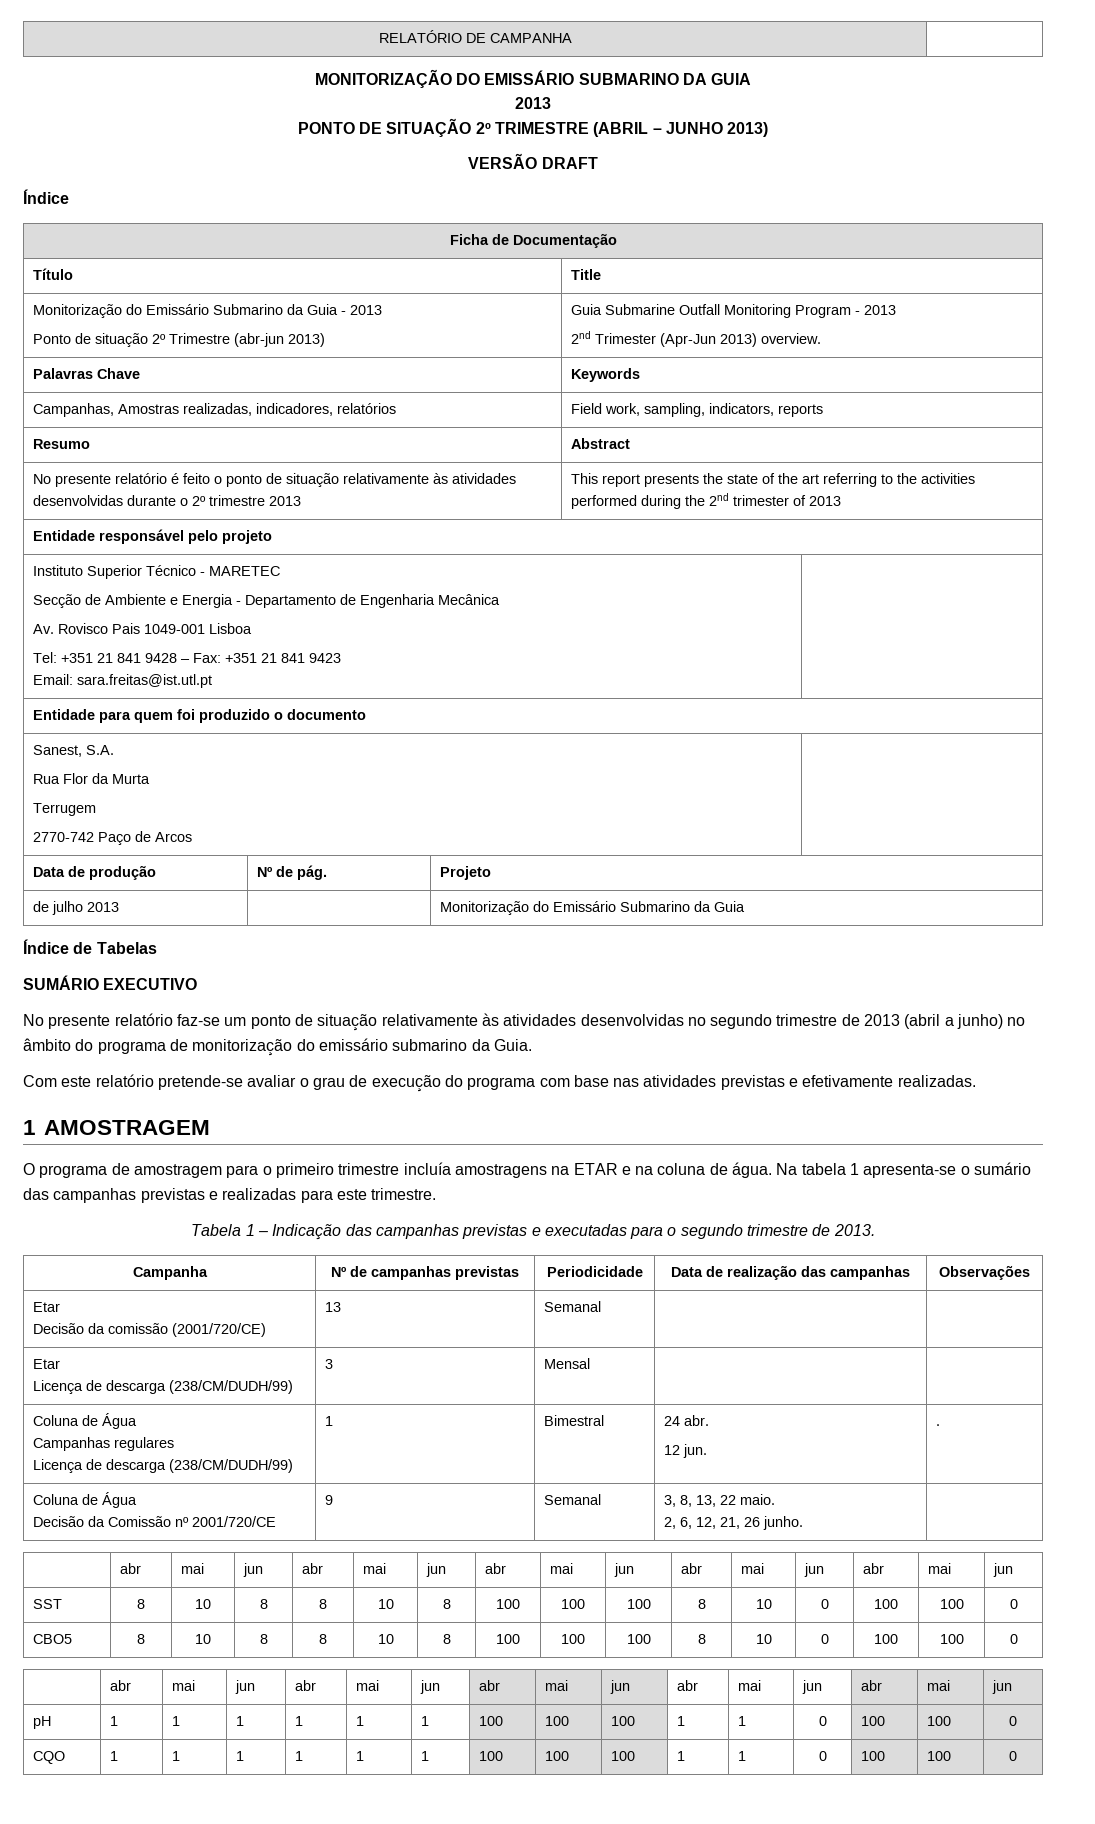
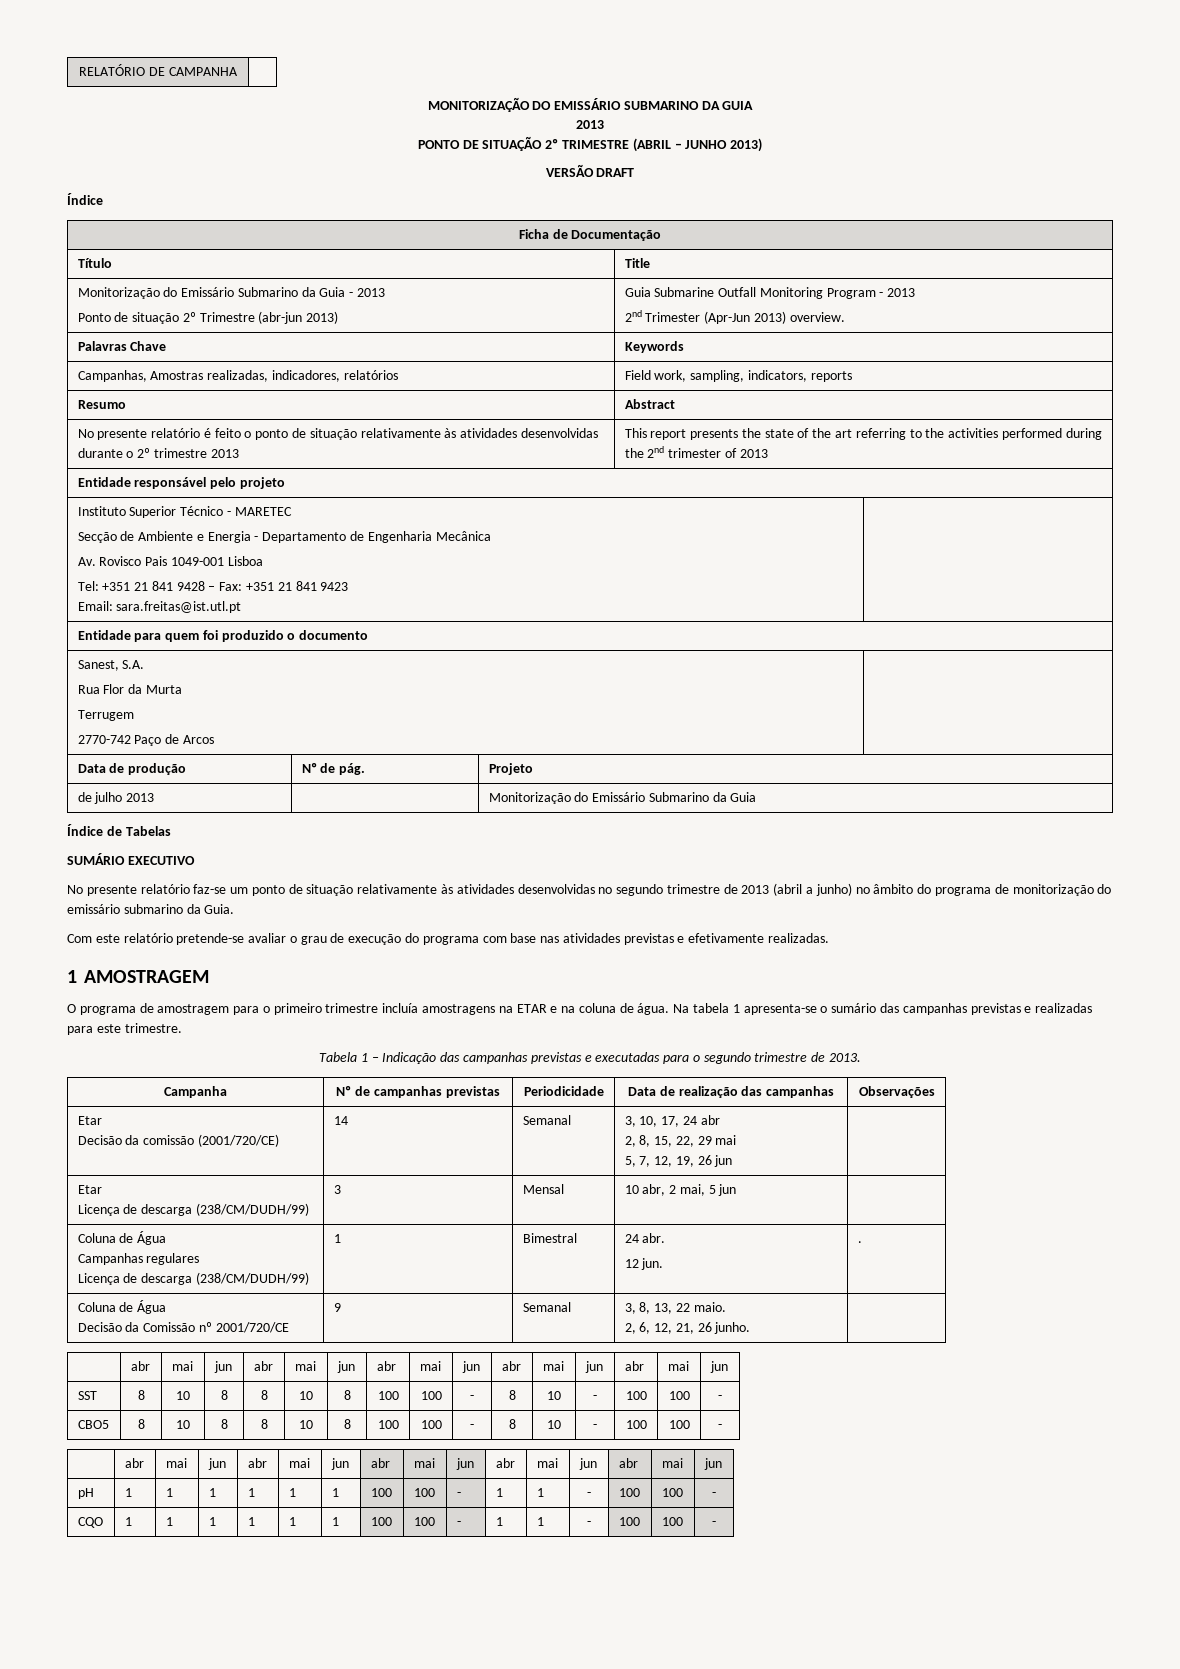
  Campanha | Nº de campanhas previstas | Periodicidade | Data de realização das campanhas | Observações
  Etar
- Decisão da comissão (2001/720/CE) | 13 | Semanal | |
+ Decisão da comissão (2001/720/CE) | 14 | Semanal | 3, 10, 17, 24 abr
+ 2, 8, 15, 22, 29 mai
+ 5, 7, 12, 19, 26 jun |
  Etar
- Licença de descarga (238/CM/DUDH/99) | 3 | Mensal | |
+ Licença de descarga (238/CM/DUDH/99) | 3 | Mensal | 10 abr, 2 mai, 5 jun |
- SST | 8 | 10 | 8 | 8 | 10 | 8 | 100 | 100 | 100 | 8 | 10 | 0 | 100 | 100 | 0
+ SST | 8 | 10 | 8 | 8 | 10 | 8 | 100 | 100 | - | 8 | 10 | - | 100 | 100 | -
- CBO5 | 8 | 10 | 8 | 8 | 10 | 8 | 100 | 100 | 100 | 8 | 10 | 0 | 100 | 100 | 0
+ CBO5 | 8 | 10 | 8 | 8 | 10 | 8 | 100 | 100 | - | 8 | 10 | - | 100 | 100 | -
- pH | 1 | 1 | 1 | 1 | 1 | 1 | 100 | 100 | 100 | 1 | 1 | 0 | 100 | 100 | 0
+ pH | 1 | 1 | 1 | 1 | 1 | 1 | 100 | 100 | - | 1 | 1 | - | 100 | 100 | -
- CQO | 1 | 1 | 1 | 1 | 1 | 1 | 100 | 100 | 100 | 1 | 1 | 0 | 100 | 100 | 0
+ CQO | 1 | 1 | 1 | 1 | 1 | 1 | 100 | 100 | - | 1 | 1 | - | 100 | 100 | -

